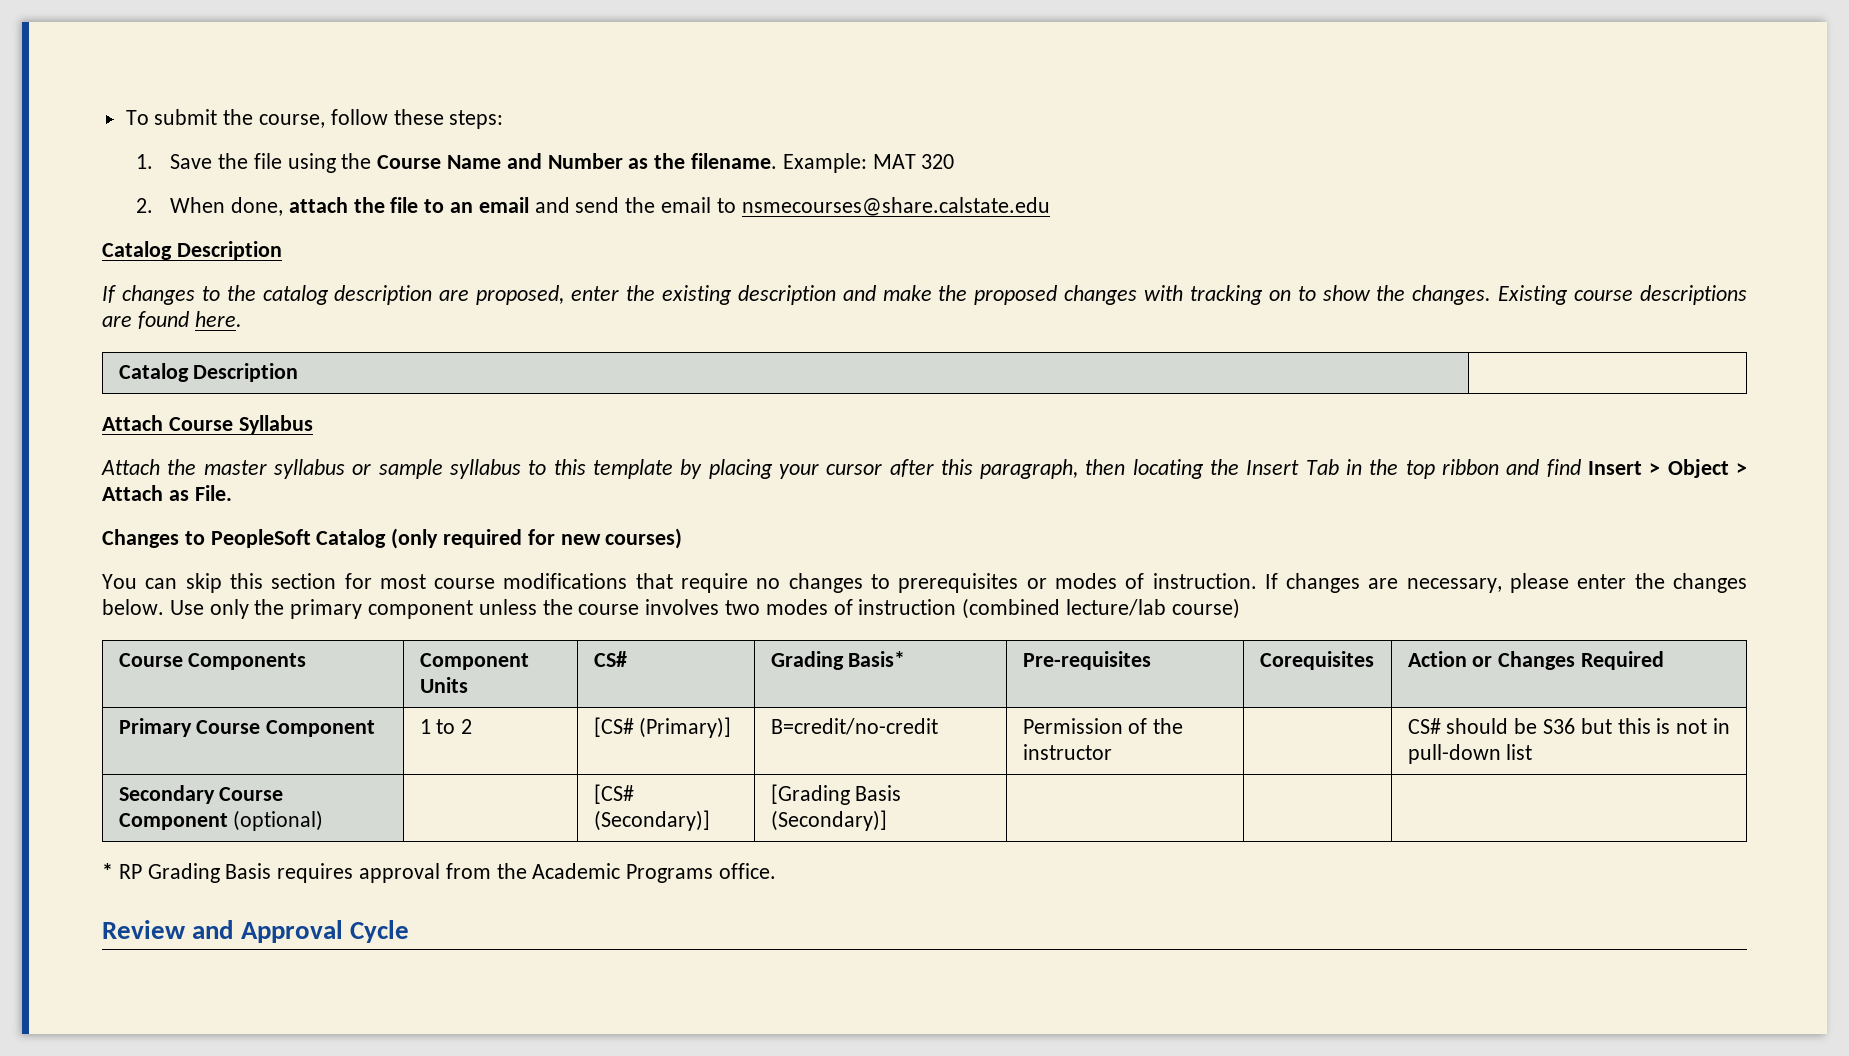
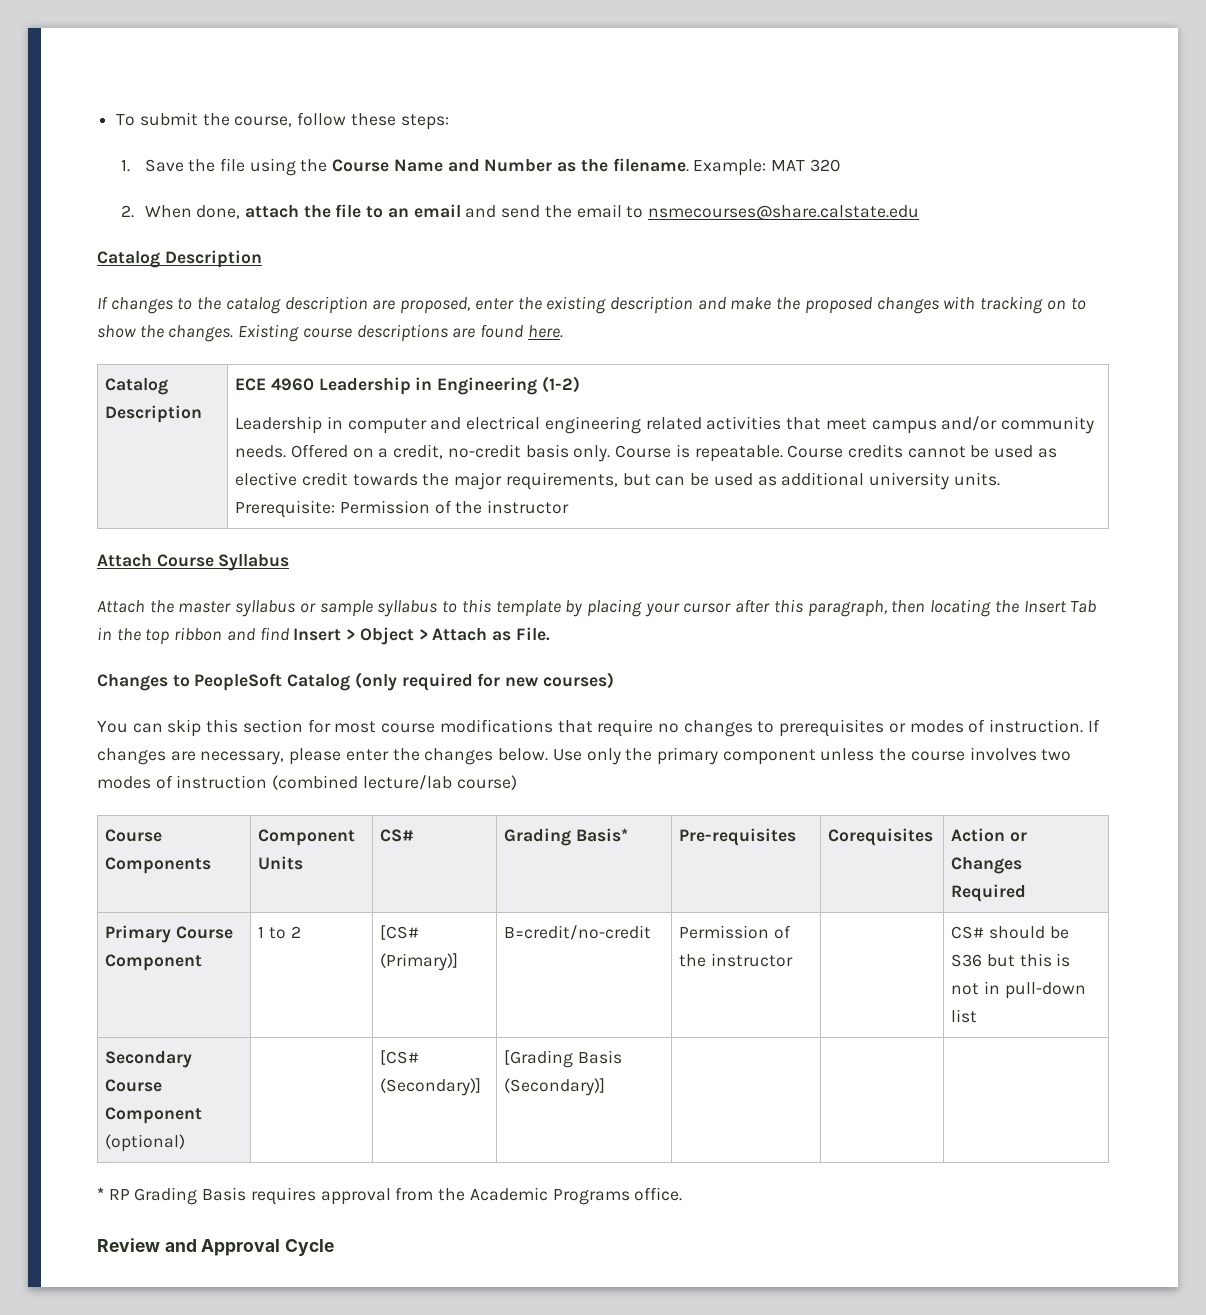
+ ECE 4960 Leadership in Engineering (1-2)
+ Leadership in computer and electrical engineering related activities that meet campus and/or community needs. Offered on a credit, no-credit basis only. Course is repeatable. Course credits cannot be used as elective credit towards the major requirements, but can be used as additional university units. Prerequisite: Permission of the instructor

